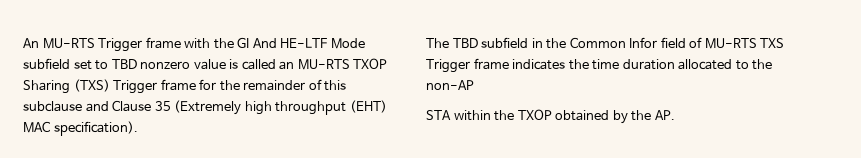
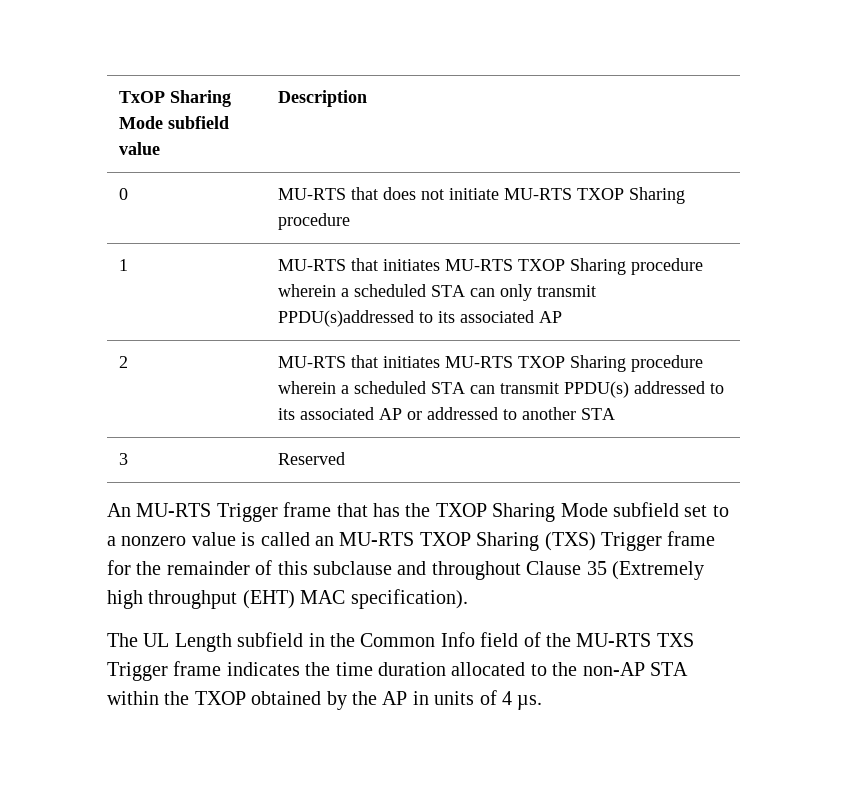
- An MU-RTS Trigger frame with the GI And HE-LTF Mode subfield set to TBD nonzero value is called an MU-RTS TXOP Sharing (TXS) Trigger frame for the remainder of this subclause and Clause 35 (Extremely high throughput (EHT) MAC specification).
+ TxOP Sharing Mode subfield value | Description
+ 0 | MU-RTS that does not initiate MU-RTS TXOP Sharing procedure
+ 1 | MU-RTS that initiates MU-RTS TXOP Sharing procedure wherein a scheduled STA can only transmit PPDU(s)addressed to its associated AP
+ 2 | MU-RTS that initiates MU-RTS TXOP Sharing procedure wherein a scheduled STA can transmit PPDU(s) addressed to its associated AP or addressed to another STA
+ 3 | Reserved
+ An MU-RTS Trigger frame that has the TXOP Sharing Mode subfield set to a nonzero value is called an MU-RTS TXOP Sharing (TXS) Trigger frame for the remainder of this subclause and throughout Clause 35 (Extremely high throughput (EHT) MAC specification).
- The TBD subfield in the Common Infor field of MU-RTS TXS Trigger frame indicates the time duration allocated to the non-AP
- STA within the TXOP obtained by the AP.
+ The UL Length subfield in the Common Info field of the MU-RTS TXS Trigger frame indicates the time duration allocated to the non-AP STA within the TXOP obtained by the AP in units of 4 µs.

